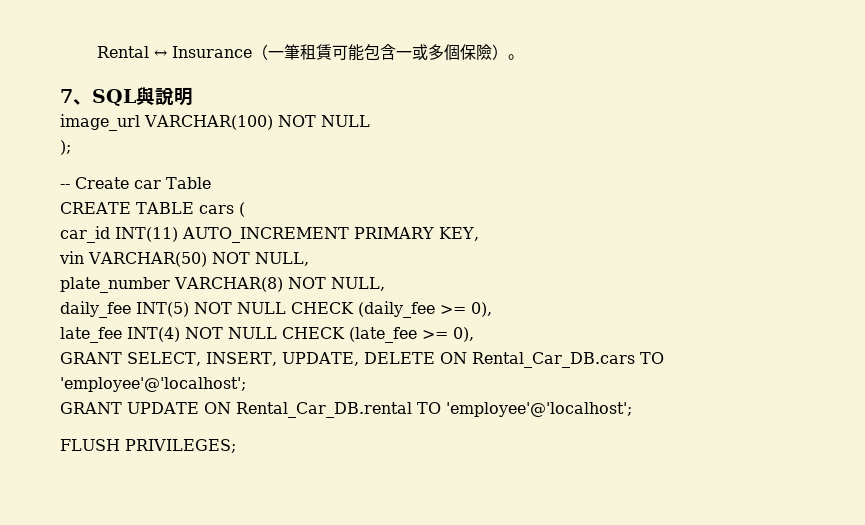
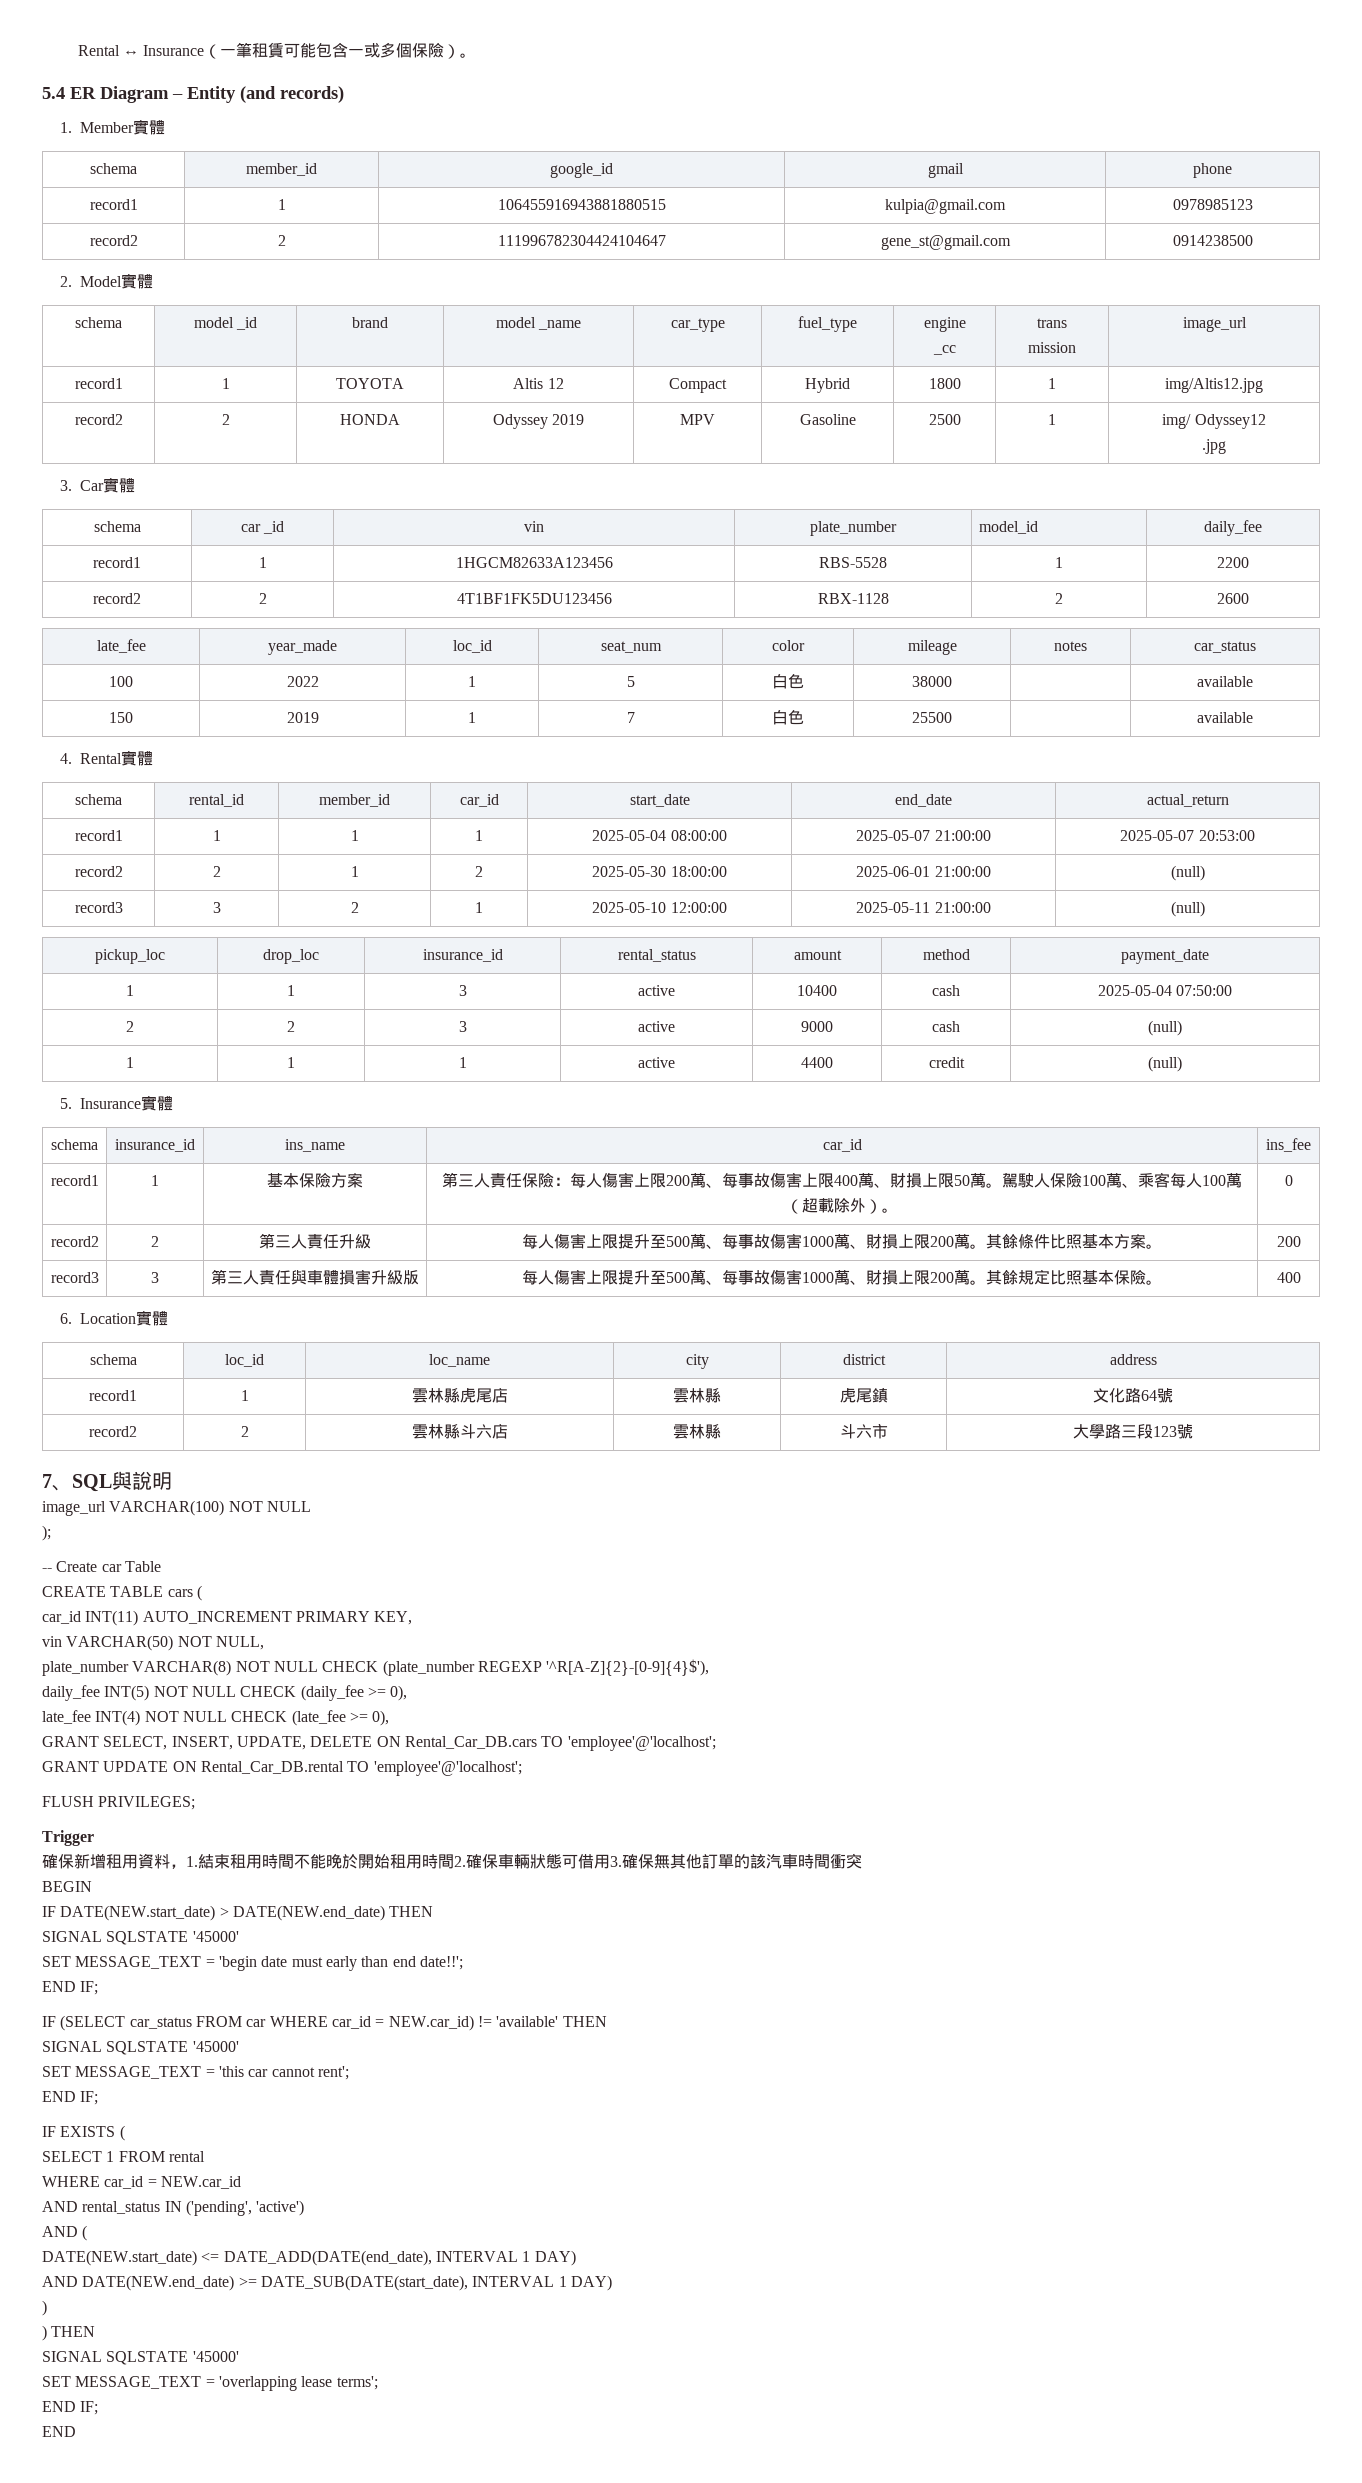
+ 5.4 ER Diagram – Entity (and records)
+ 1. Member實體
+ schema | member_id | google_id | gmail | phone
+ record1 | 1 | 106455916943881880515 | kulpia@gmail.com | 0978985123
+ record2 | 2 | 111996782304424104647 | gene_st@gmail.com | 0914238500
+ 2. Model實體
+ schema | model _id | brand | model _name | car_type | fuel_type | engine
+ _cc | trans
+ mission | image_url
+ record1 | 1 | TOYOTA | Altis 12 | Compact | Hybrid | 1800 | 1 | img/Altis12.jpg
+ record2 | 2 | HONDA | Odyssey 2019 | MPV | Gasoline | 2500 | 1 | img/ Odyssey12
+ .jpg
+ 3. Car實體
+ schema | car _id | vin | plate_number | model_id | daily_fee
+ record1 | 1 | 1HGCM82633A123456 | RBS-5528 | 1 | 2200
+ record2 | 2 | 4T1BF1FK5DU123456 | RBX-1128 | 2 | 2600
+ late_fee | year_made | loc_id | seat_num | color | mileage | notes | car_status
+ 100 | 2022 | 1 | 5 | 白色 | 38000 | | available
+ 150 | 2019 | 1 | 7 | 白色 | 25500 | | available
+ 4. Rental實體
+ schema | rental_id | member_id | car_id | start_date | end_date | actual_return
+ record1 | 1 | 1 | 1 | 2025-05-04 08:00:00 | 2025-05-07 21:00:00 | 2025-05-07 20:53:00
+ record2 | 2 | 1 | 2 | 2025-05-30 18:00:00 | 2025-06-01 21:00:00 | (null)
+ record3 | 3 | 2 | 1 | 2025-05-10 12:00:00 | 2025-05-11 21:00:00 | (null)
+ pickup_loc | drop_loc | insurance_id | rental_status | amount | method | payment_date
+ 1 | 1 | 3 | active | 10400 | cash | 2025-05-04 07:50:00
+ 2 | 2 | 3 | active | 9000 | cash | (null)
+ 1 | 1 | 1 | active | 4400 | credit | (null)
+ 5. Insurance實體
+ schema | insurance_id | ins_name | car_id | ins_fee
+ record1 | 1 | 基本保險方案 | 第三人責任保險：每人傷害上限200萬、每事故傷害上限400萬、財損上限50萬。駕駛人保險100萬、乘客每人100萬（超載除外）。 | 0
+ record2 | 2 | 第三人責任升級 | 每人傷害上限提升至500萬、每事故傷害1000萬、財損上限200萬。其餘條件比照基本方案。 | 200
+ record3 | 3 | 第三人責任與車體損害升級版 | 每人傷害上限提升至500萬、每事故傷害1000萬、財損上限200萬。其餘規定比照基本保險。 | 400
+ 6. Location實體
+ schema | loc_id | loc_name | city | district | address
+ record1 | 1 | 雲林縣虎尾店 | 雲林縣 | 虎尾鎮 | 文化路64號
+ record2 | 2 | 雲林縣斗六店 | 雲林縣 | 斗六市 | 大學路三段123號
- plate_number VARCHAR(8) NOT NULL,
+ plate_number VARCHAR(8) NOT NULL CHECK (plate_number REGEXP '^R[A-Z]{2}-[0-9]{4}$'),
+ Trigger
+ 確保新增租用資料，1.結束租用時間不能晚於開始租用時間2.確保車輛狀態可借用3.確保無其他訂單的該汽車時間衝突
+ BEGIN
+ IF DATE(NEW.start_date) > DATE(NEW.end_date) THEN
+ SIGNAL SQLSTATE '45000'
+ SET MESSAGE_TEXT = 'begin date must early than end date!!';
+ END IF;
+ IF (SELECT car_status FROM car WHERE car_id = NEW.car_id) != 'available' THEN
+ SIGNAL SQLSTATE '45000'
+ SET MESSAGE_TEXT = 'this car cannot rent';
+ END IF;
+ IF EXISTS (
+ SELECT 1 FROM rental
+ WHERE car_id = NEW.car_id
+ AND rental_status IN ('pending', 'active')
+ AND (
+ DATE(NEW.start_date) <= DATE_ADD(DATE(end_date), INTERVAL 1 DAY)
+ AND DATE(NEW.end_date) >= DATE_SUB(DATE(start_date), INTERVAL 1 DAY)
+ )
+ ) THEN
+ SIGNAL SQLSTATE '45000'
+ SET MESSAGE_TEXT = 'overlapping lease terms';
+ END IF;
+ END

